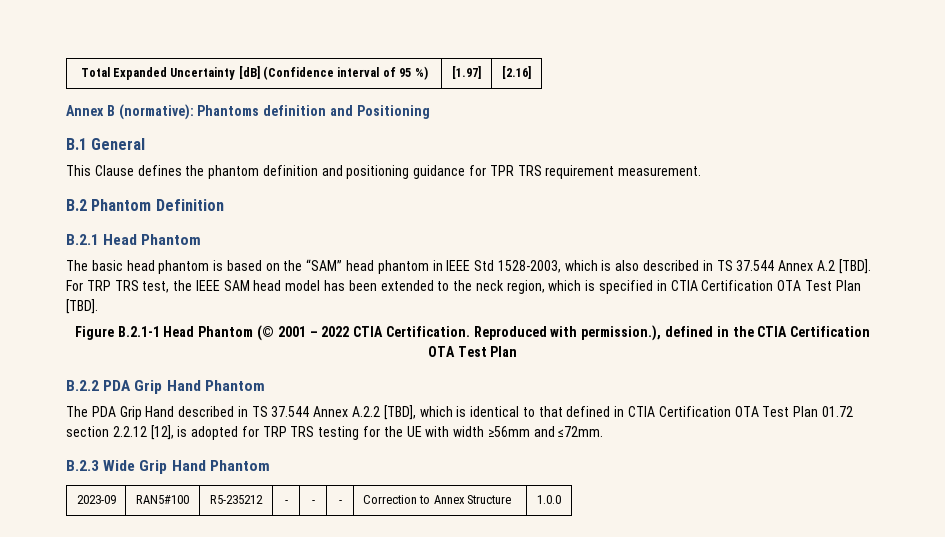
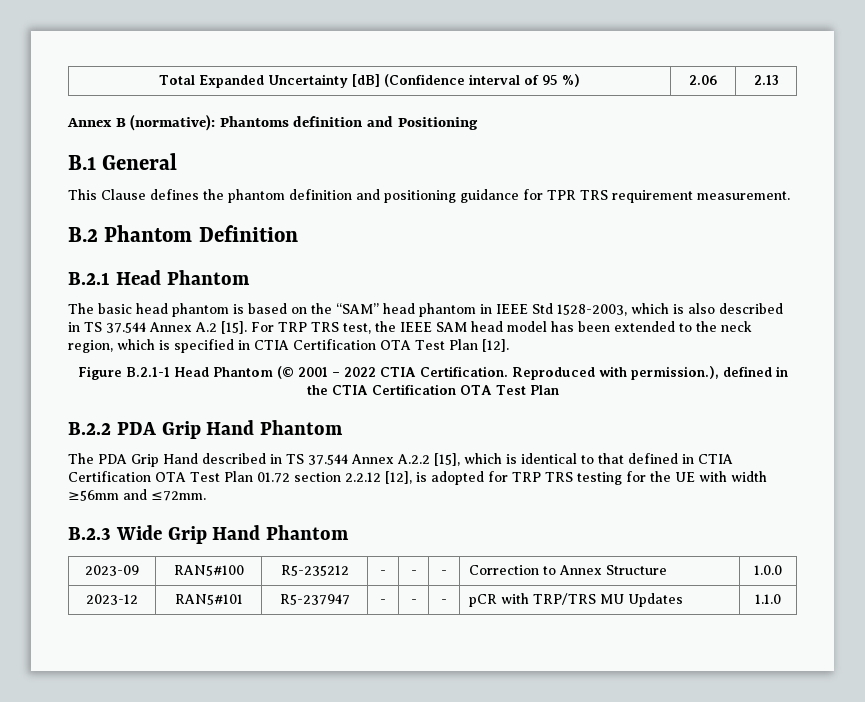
- Total Expanded Uncertainty [dB] (Confidence interval of 95 %) | [1.97] | [2.16]
+ Total Expanded Uncertainty [dB] (Confidence interval of 95 %) | 2.06 | 2.13
- The basic head phantom is based on the “SAM” head phantom in IEEE Std 1528-2003, which is also described in TS 37.544 Annex A.2 [TBD].
+ The basic head phantom is based on the “SAM” head phantom in IEEE Std 1528-2003, which is also described in TS 37.544 Annex A.2 [15].
- For TRP TRS test, the IEEE SAM head model has been extended to the neck region, which is specified in CTIA Certification OTA Test Plan [TBD].
+ For TRP TRS test, the IEEE SAM head model has been extended to the neck region, which is specified in CTIA Certification OTA Test Plan [12].
- The PDA Grip Hand described in TS 37.544 Annex A.2.2 [TBD], which is identical to that defined in CTIA Certification OTA Test Plan 01.72 section 2.2.12 [12], is adopted for TRP TRS testing for the UE with width ≥56mm and ≤72mm.
+ The PDA Grip Hand described in TS 37.544 Annex A.2.2 [15], which is identical to that defined in CTIA Certification OTA Test Plan 01.72 section 2.2.12 [12], is adopted for TRP TRS testing for the UE with width ≥56mm and ≤72mm.
+ 2023-12 | RAN5#101 | R5-237947 | - | - | - | pCR with TRP/TRS MU Updates | 1.1.0

